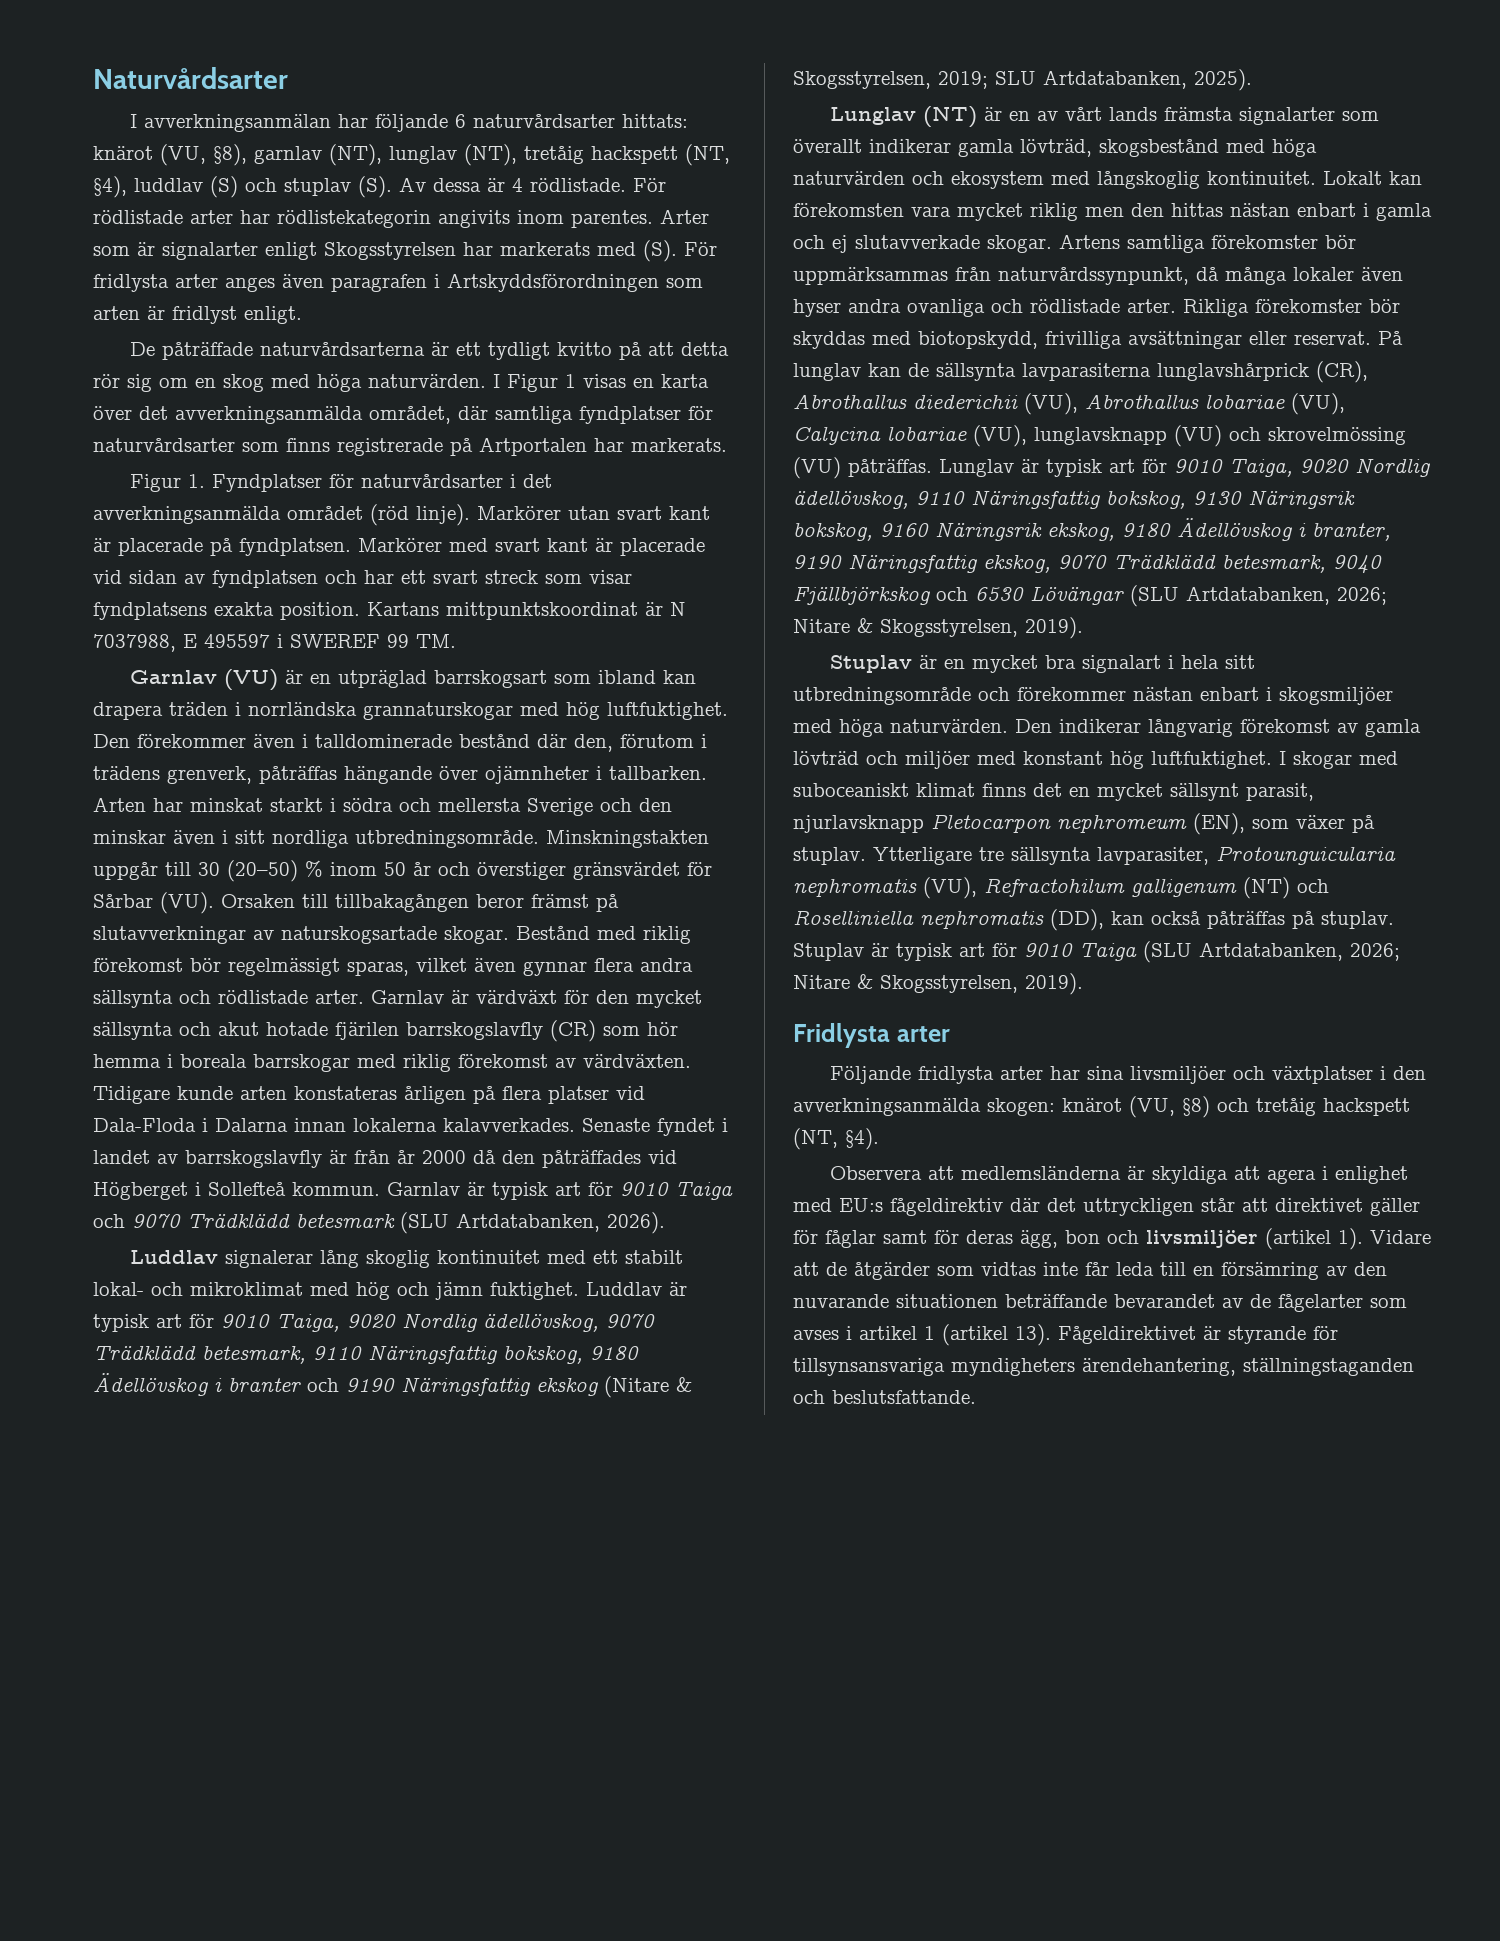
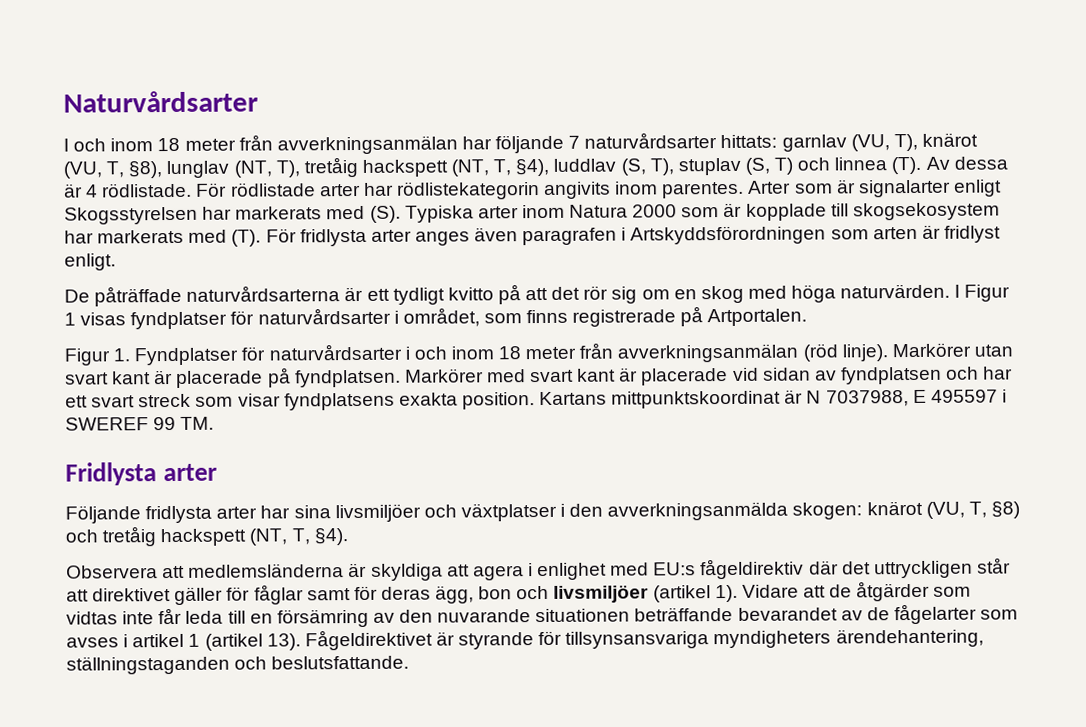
- I avverkningsanmälan har följande 6 naturvårdsarter hittats: knärot (VU, §8), garnlav (NT), lunglav (NT), tretåig hackspett (NT, §4), luddlav (S) och stuplav (S). Av dessa är 4 rödlistade.
+ I och inom 18 meter från avverkningsanmälan har följande 7 naturvårdsarter hittats: garnlav (VU, T), knärot (VU, T, §8), lunglav (NT, T), tretåig hackspett (NT, T, §4), luddlav (S, T), stuplav (S, T) och linnea (T). Av dessa är 4 rödlistade.
- Arter som är signalarter enligt Skogsstyrelsen har markerats med (S). För fridlysta arter anges även paragrafen i Artskyddsförordningen som arten är fridlyst enligt.
+ Arter som är signalarter enligt Skogsstyrelsen har markerats med (S). Typiska arter inom Natura 2000 som är kopplade till skogsekosystem har markerats med (T). För fridlysta arter anges även paragrafen i Artskyddsförordningen som arten är fridlyst enligt.
- De påträffade naturvårdsarterna är ett tydligt kvitto på att detta rör sig om en skog med höga naturvärden.
+ De påträffade naturvårdsarterna är ett tydligt kvitto på att det rör sig om en skog med höga naturvärden.
- I Figur 1 visas en karta över det avverkningsanmälda området, där samtliga fyndplatser för naturvårdsarter som finns registrerade på Artportalen har markerats.
+ I Figur 1 visas fyndplatser för naturvårdsarter i området, som finns registrerade på Artportalen.
- Figur 1. Fyndplatser för naturvårdsarter i det avverkningsanmälda området (röd linje).
+ Figur 1. Fyndplatser för naturvårdsarter i och inom 18 meter från avverkningsanmälan (röd linje).
- Garnlav (VU) är en utpräglad barrskogsart som ibland kan drapera träden i norrländska grannaturskogar med hög luftfuktighet. Den förekommer även i talldominerade bestånd där den, förutom i trädens grenverk, påträffas hängande över ojämnheter i tallbarken. Arten har minskat starkt i södra och mellersta Sverige och den minskar även i sitt nordliga utbredningsområde. Minskningstakten uppgår till 30 (20–50) % inom 50 år och överstiger gränsvärdet för Sårbar (VU). Orsaken till tillbakagången beror främst på slutavverkningar av naturskogsartade skogar. Bestånd med riklig förekomst bör regelmässigt sparas, vilket även gynnar flera andra sällsynta och rödlistade arter. Garnlav är värdväxt för den mycket sällsynta och akut hotade fjärilen barrskogslavfly (CR) som hör hemma i boreala barrskogar med riklig förekomst av värdväxten. Tidigare kunde arten konstateras årligen på flera platser vid Dala-Floda i Dalarna innan lokalerna kalavverkades. Senaste fyndet i landet av barrskogslavfly är från år 2000 då den påträffades vid Högberget i Sollefteå kommun. Garnlav är typisk art för 9010 Taiga och 9070 Trädklädd betesmark (SLU Artdatabanken, 2026).
- Luddlav signalerar lång skoglig kontinuitet med ett stabilt lokal- och mikroklimat med hög och jämn fuktighet. Luddlav är typisk art för 9010 Taiga, 9020 Nordlig ädellövskog, 9070 Trädklädd betesmark, 9110 Näringsfattig bokskog, 9180 Ädellövskog i branter och 9190 Näringsfattig ekskog (Nitare & Skogsstyrelsen, 2019; SLU Artdatabanken, 2025).
- Lunglav (NT) är en av vårt lands främsta signalarter som överallt indikerar gamla lövträd, skogsbestånd med höga naturvärden och ekosystem med långskoglig kontinuitet. Lokalt kan förekomsten vara mycket riklig men den hittas nästan enbart i gamla och ej slutavverkade skogar. Artens samtliga förekomster bör uppmärksammas från naturvårdssynpunkt, då många lokaler även hyser andra ovanliga och rödlistade arter. Rikliga förekomster bör skyddas med biotopskydd, frivilliga avsättningar eller reservat. På lunglav kan de sällsynta lavparasiterna lunglavshårprick (CR), Abrothallus diederichii (VU), Abrothallus lobariae (VU), Calycina lobariae (VU), lunglavsknapp (VU) och skrovelmössing (VU) påträffas. Lunglav är typisk art för 9010 Taiga, 9020 Nordlig ädellövskog, 9110 Näringsfattig bokskog, 9130 Näringsrik bokskog, 9160 Näringsrik ekskog, 9180 Ädellövskog i branter, 9190 Näringsfattig ekskog, 9070 Trädklädd betesmark, 9040 Fjällbjörkskog och 6530 Lövängar (SLU Artdatabanken, 2026; Nitare & Skogsstyrelsen, 2019).
- Stuplav är en mycket bra signalart i hela sitt utbredningsområde och förekommer nästan enbart i skogsmiljöer med höga naturvärden. Den indikerar långvarig förekomst av gamla lövträd och miljöer med konstant hög luftfuktighet. I skogar med suboceaniskt klimat finns det en mycket sällsynt parasit, njurlavsknapp Pletocarpon nephromeum (EN), som växer på stuplav. Ytterligare tre sällsynta lavparasiter, Protounguicularia nephromatis (VU), Refractohilum galligenum (NT) och Roselliniella nephromatis (DD), kan också påträffas på stuplav. Stuplav är typisk art för 9010 Taiga (SLU Artdatabanken, 2026; Nitare & Skogsstyrelsen, 2019).
- Följande fridlysta arter har sina livsmiljöer och växtplatser i den avverkningsanmälda skogen: knärot (VU, §8) och tretåig hackspett (NT, §4).
+ Följande fridlysta arter har sina livsmiljöer och växtplatser i den avverkningsanmälda skogen: knärot (VU, T, §8) och tretåig hackspett (NT, T, §4).

